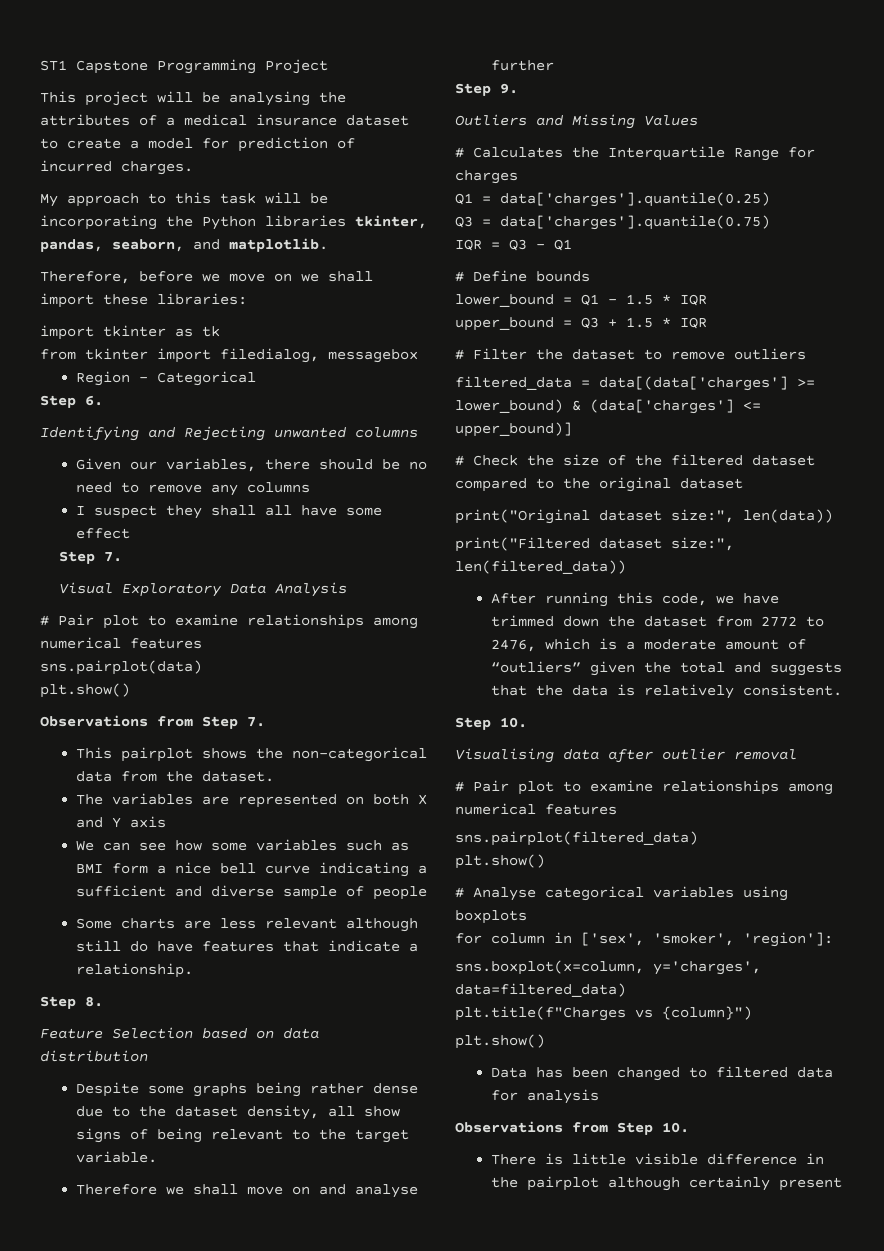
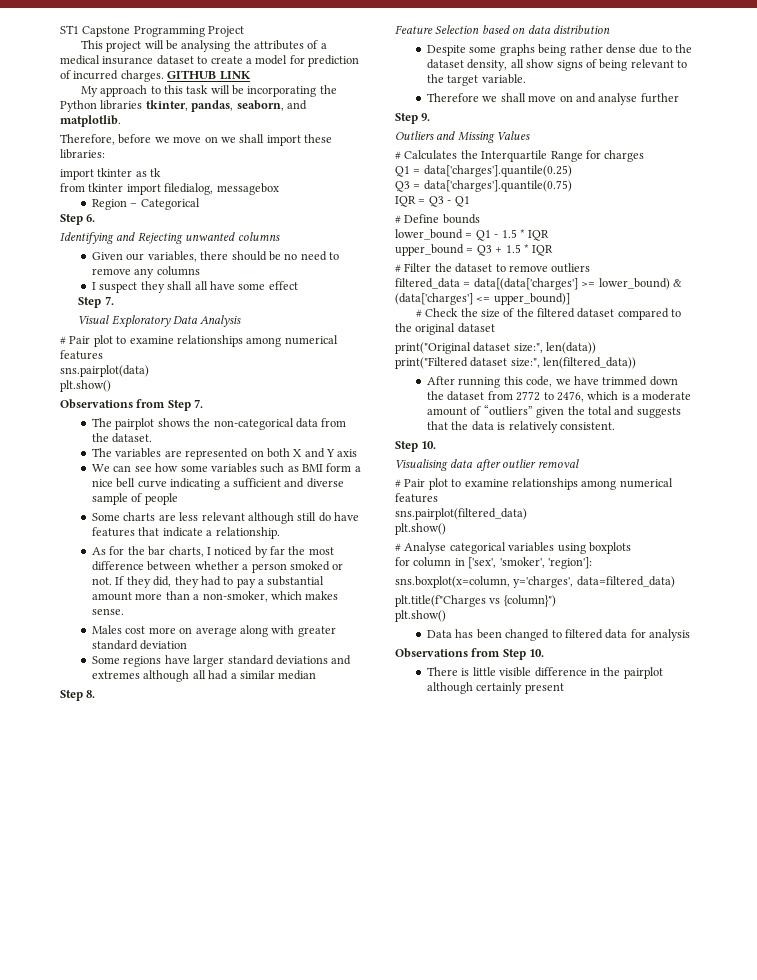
+ GITHUB LINK
- This pairplot shows the non-categorical data from the dataset.
+ The pairplot shows the non-categorical data from the dataset.
+ As for the bar charts, I noticed by far the most difference between whether a person smoked or not. If they did, they had to pay a substantial amount more than a non-smoker, which makes sense.
+ Males cost more on average along with greater standard deviation
+ Some regions have larger standard deviations and extremes although all had a similar median

